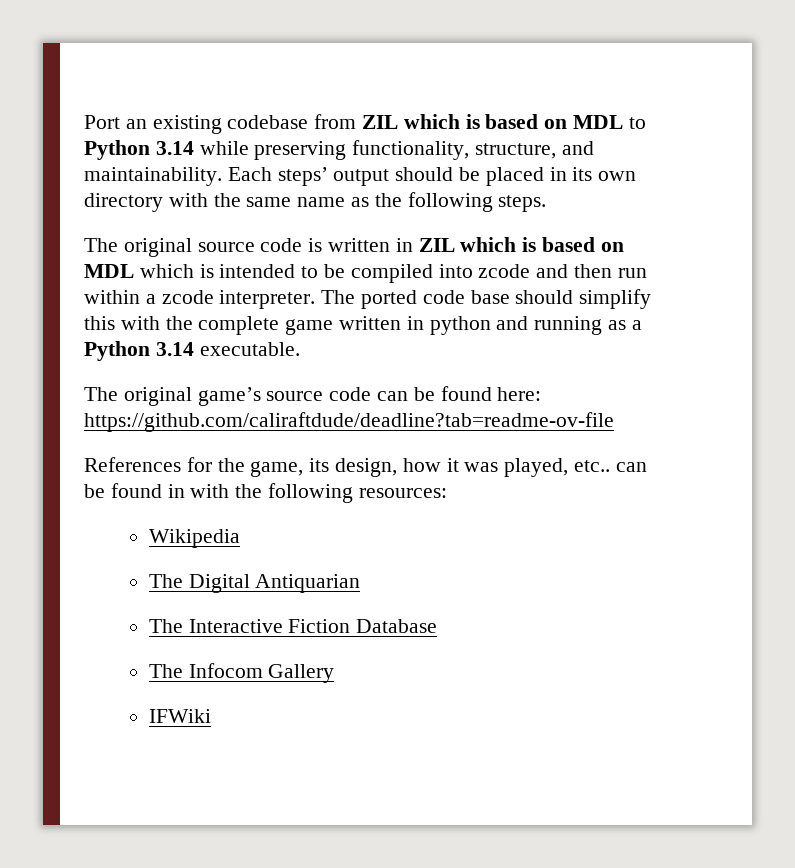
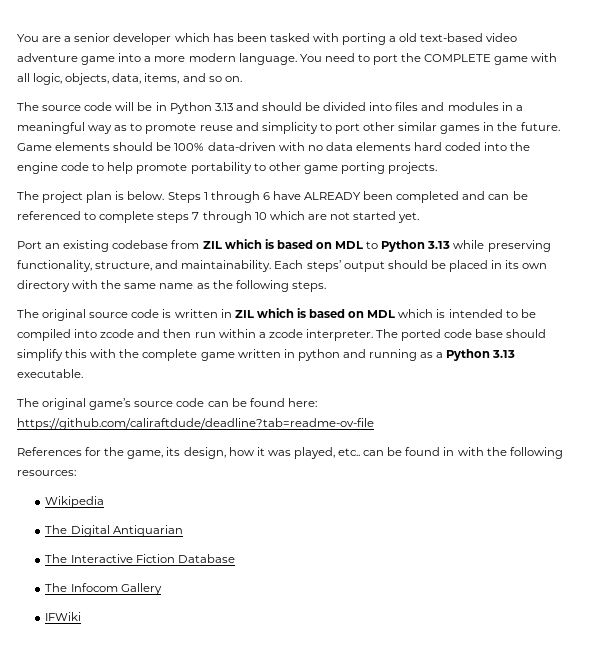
+ You are a senior developer which has been tasked with porting a old text-based video adventure game into a more modern language. You need to port the COMPLETE game with all logic, objects, data, items, and so on.
+ The source code will be in Python 3.13 and should be divided into files and modules in a meaningful way as to promote reuse and simplicity to port other similar games in the future. Game elements should be 100% data-driven with no data elements hard coded into the engine code to help promote portability to other game porting projects.
+ The project plan is below. Steps 1 through 6 have ALREADY been completed and can be referenced to complete steps 7 through 10 which are not started yet.
- Port an existing codebase from ZIL which is based on MDL to Python 3.14 while preserving functionality, structure, and maintainability.
+ Port an existing codebase from ZIL which is based on MDL to Python 3.13 while preserving functionality, structure, and maintainability.
- The ported code base should simplify this with the complete game written in python and running as a Python 3.14 executable.
+ The ported code base should simplify this with the complete game written in python and running as a Python 3.13 executable.

